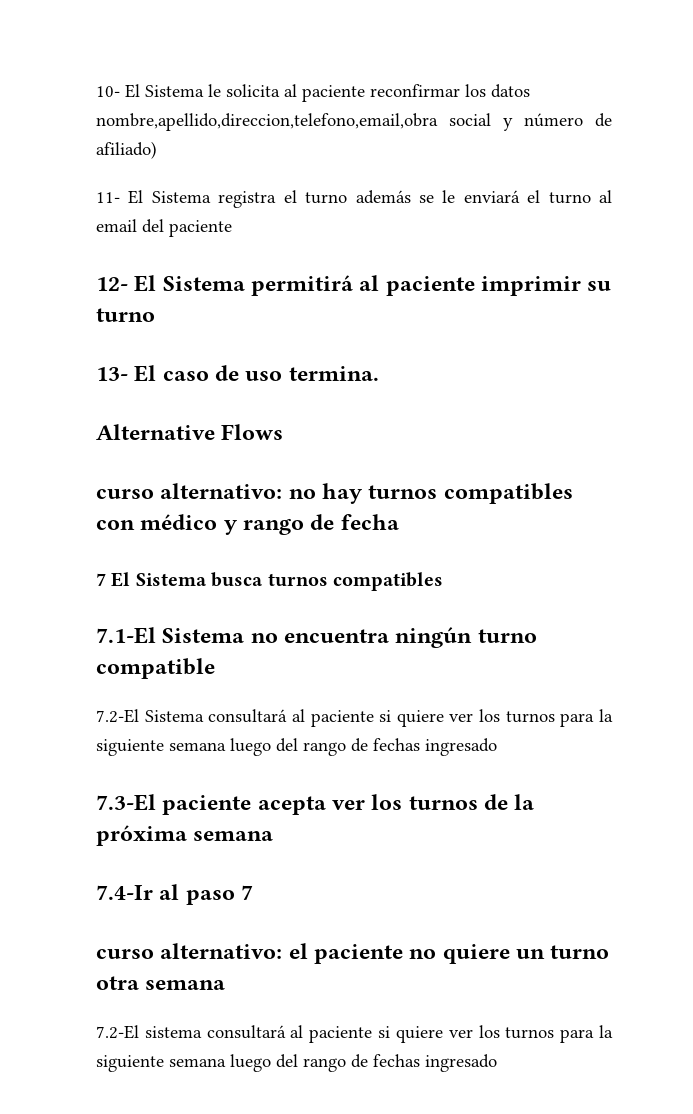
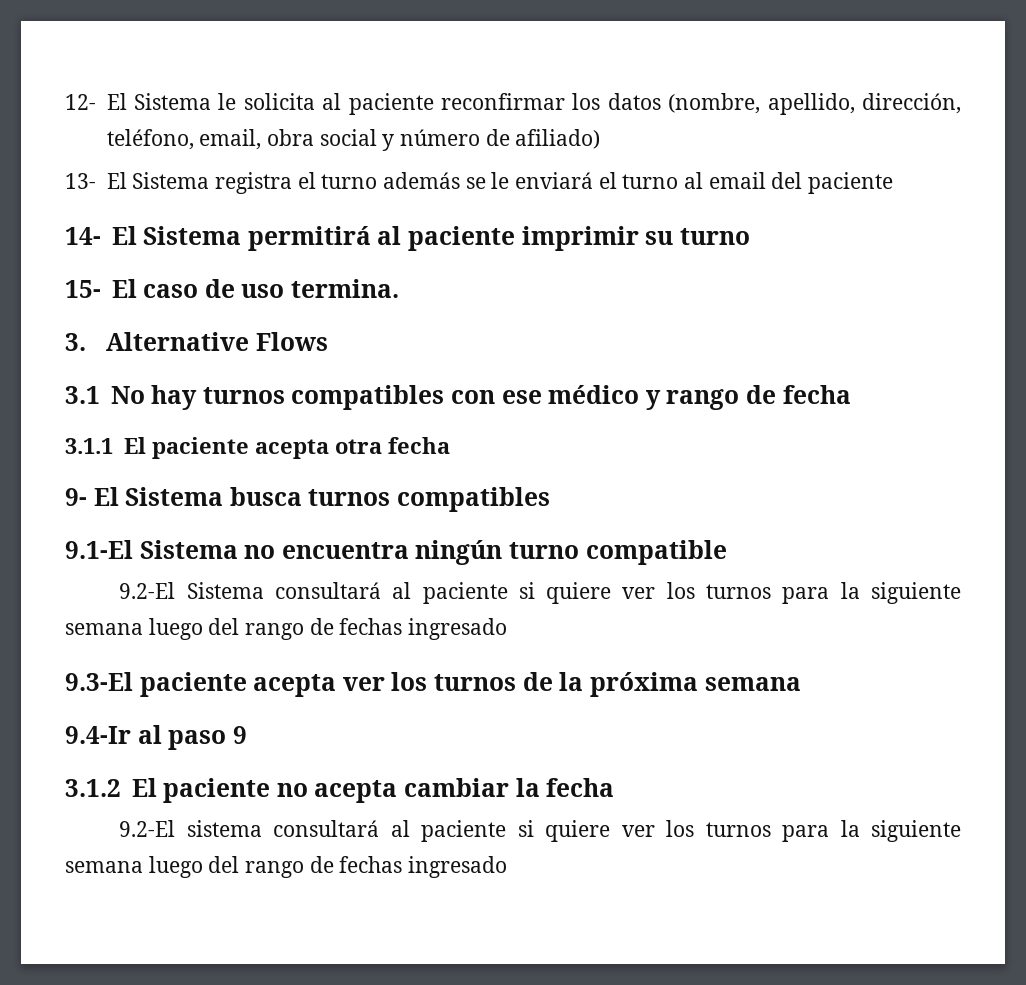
- 10- El Sistema le solicita al paciente reconfirmar los datos nombre,apellido,direccion,telefono,email,obra social y número de afiliado)
+ 12- El Sistema le solicita al paciente reconfirmar los datos (nombre, apellido, dirección, teléfono, email, obra social y número de afiliado)
- 11- El Sistema registra el turno además se le enviará el turno al email del paciente
+ 13- El Sistema registra el turno además se le enviará el turno al email del paciente
- 12- El Sistema permitirá al paciente imprimir su turno
+ 14- El Sistema permitirá al paciente imprimir su turno
- 13- El caso de uso termina.
+ 15- El caso de uso termina.
- Alternative Flows
+ 3. Alternative Flows
- curso alternativo: no hay turnos compatibles con médico y rango de fecha
+ 3.1 No hay turnos compatibles con ese médico y rango de fecha
- 7 El Sistema busca turnos compatibles
+ 3.1.1 El paciente acepta otra fecha
+ 9- El Sistema busca turnos compatibles
- 7.1-El Sistema no encuentra ningún turno compatible
+ 9.1-El Sistema no encuentra ningún turno compatible
- 7.2-El Sistema consultará al paciente si quiere ver los turnos para la siguiente semana luego del rango de fechas ingresado
+ 9.2-El Sistema consultará al paciente si quiere ver los turnos para la siguiente semana luego del rango de fechas ingresado
- 7.3-El paciente acepta ver los turnos de la próxima semana
+ 9.3-El paciente acepta ver los turnos de la próxima semana
- 7.4-Ir al paso 7
- curso alternativo: el paciente no quiere un turno otra semana
- 7.2-El sistema consultará al paciente si quiere ver los turnos para la siguiente semana luego del rango de fechas ingresado
+ 9.4-Ir al paso 9
+ 3.1.2 El paciente no acepta cambiar la fecha
+ 9.2-El sistema consultará al paciente si quiere ver los turnos para la siguiente semana luego del rango de fechas ingresado

